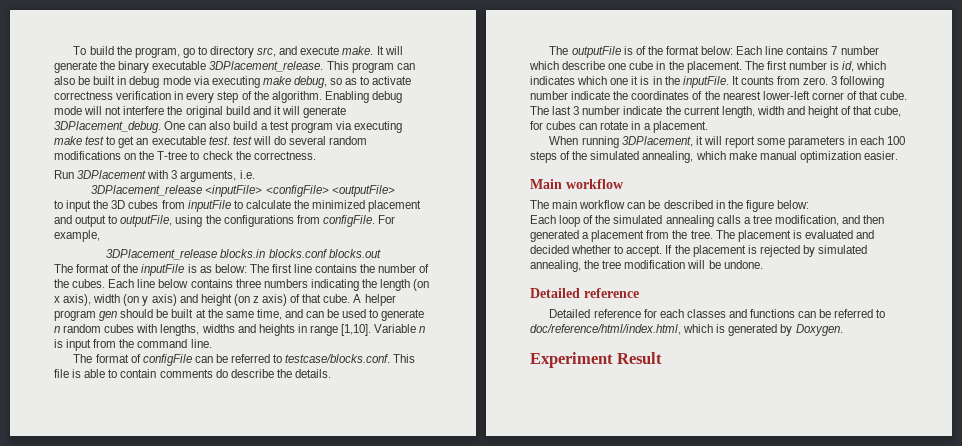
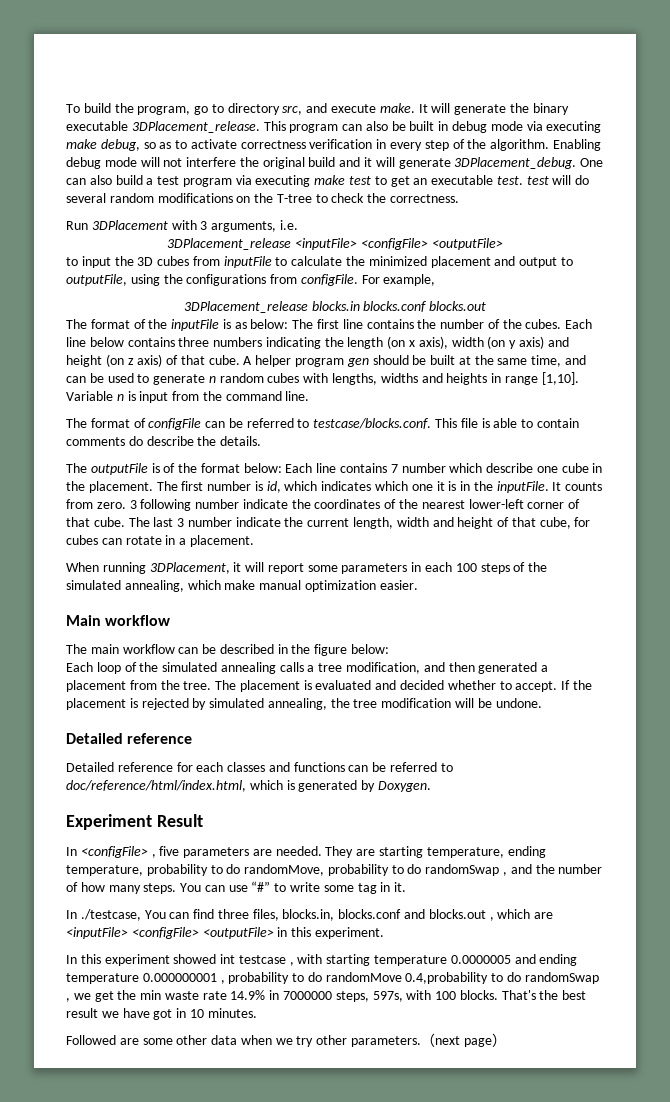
+ In <configFile> , five parameters are needed. They are starting temperature, ending temperature, probability to do randomMove, probability to do randomSwap , and the number of how many steps. You can use “#” to write some tag in it.
+ In ./testcase, You can find three files, blocks.in, blocks.conf and blocks.out , which are <inputFile> <configFile> <outputFile> in this experiment.
+ In this experiment showed int testcase , with starting temperature 0.0000005 and ending temperature 0.000000001 , probability to do randomMove 0.4,probability to do randomSwap , we get the min waste rate 14.9% in 7000000 steps, 597s, with 100 blocks. That's the best result we have got in 10 minutes.
+ Followed are some other data when we try other parameters.（next page）

